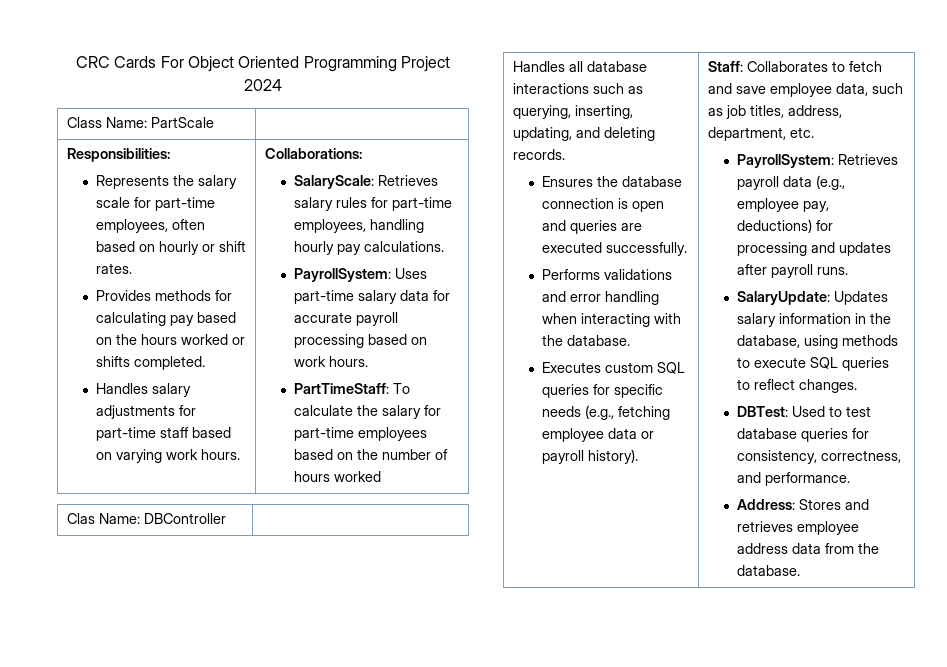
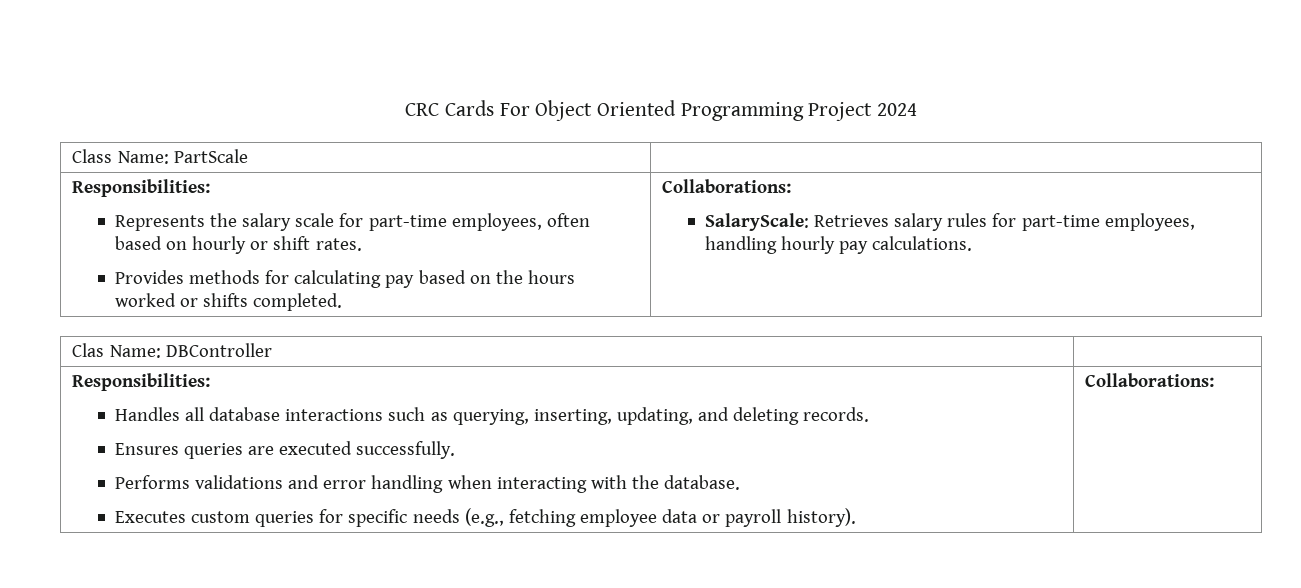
- Handles salary adjustments for part-time staff based on varying work hours.
- PayrollSystem: Uses part-time salary data for accurate payroll processing based on work hours.
- PartTimeStaff: To calculate the salary for part-time employees based on the number of hours worked
  Clas Name: DBController |
+ Responsibilities:
- Ensures the database connection is open and queries are executed successfully.
+ Ensures queries are executed successfully.
- Executes custom SQL queries for specific needs (e.g., fetching employee data or payroll history). | Staff: Collaborates to fetch and save employee data, such as job titles, address, department, etc.
- PayrollSystem: Retrieves payroll data (e.g., employee pay, deductions) for processing and updates after payroll runs.
- SalaryUpdate: Updates salary information in the database, using methods to execute SQL queries to reflect changes.
- DBTest: Used to test database queries for consistency, correctness, and performance.
- Address: Stores and retrieves employee address data from the database.
+ Executes custom queries for specific needs (e.g., fetching employee data or payroll history). | Collaborations:

